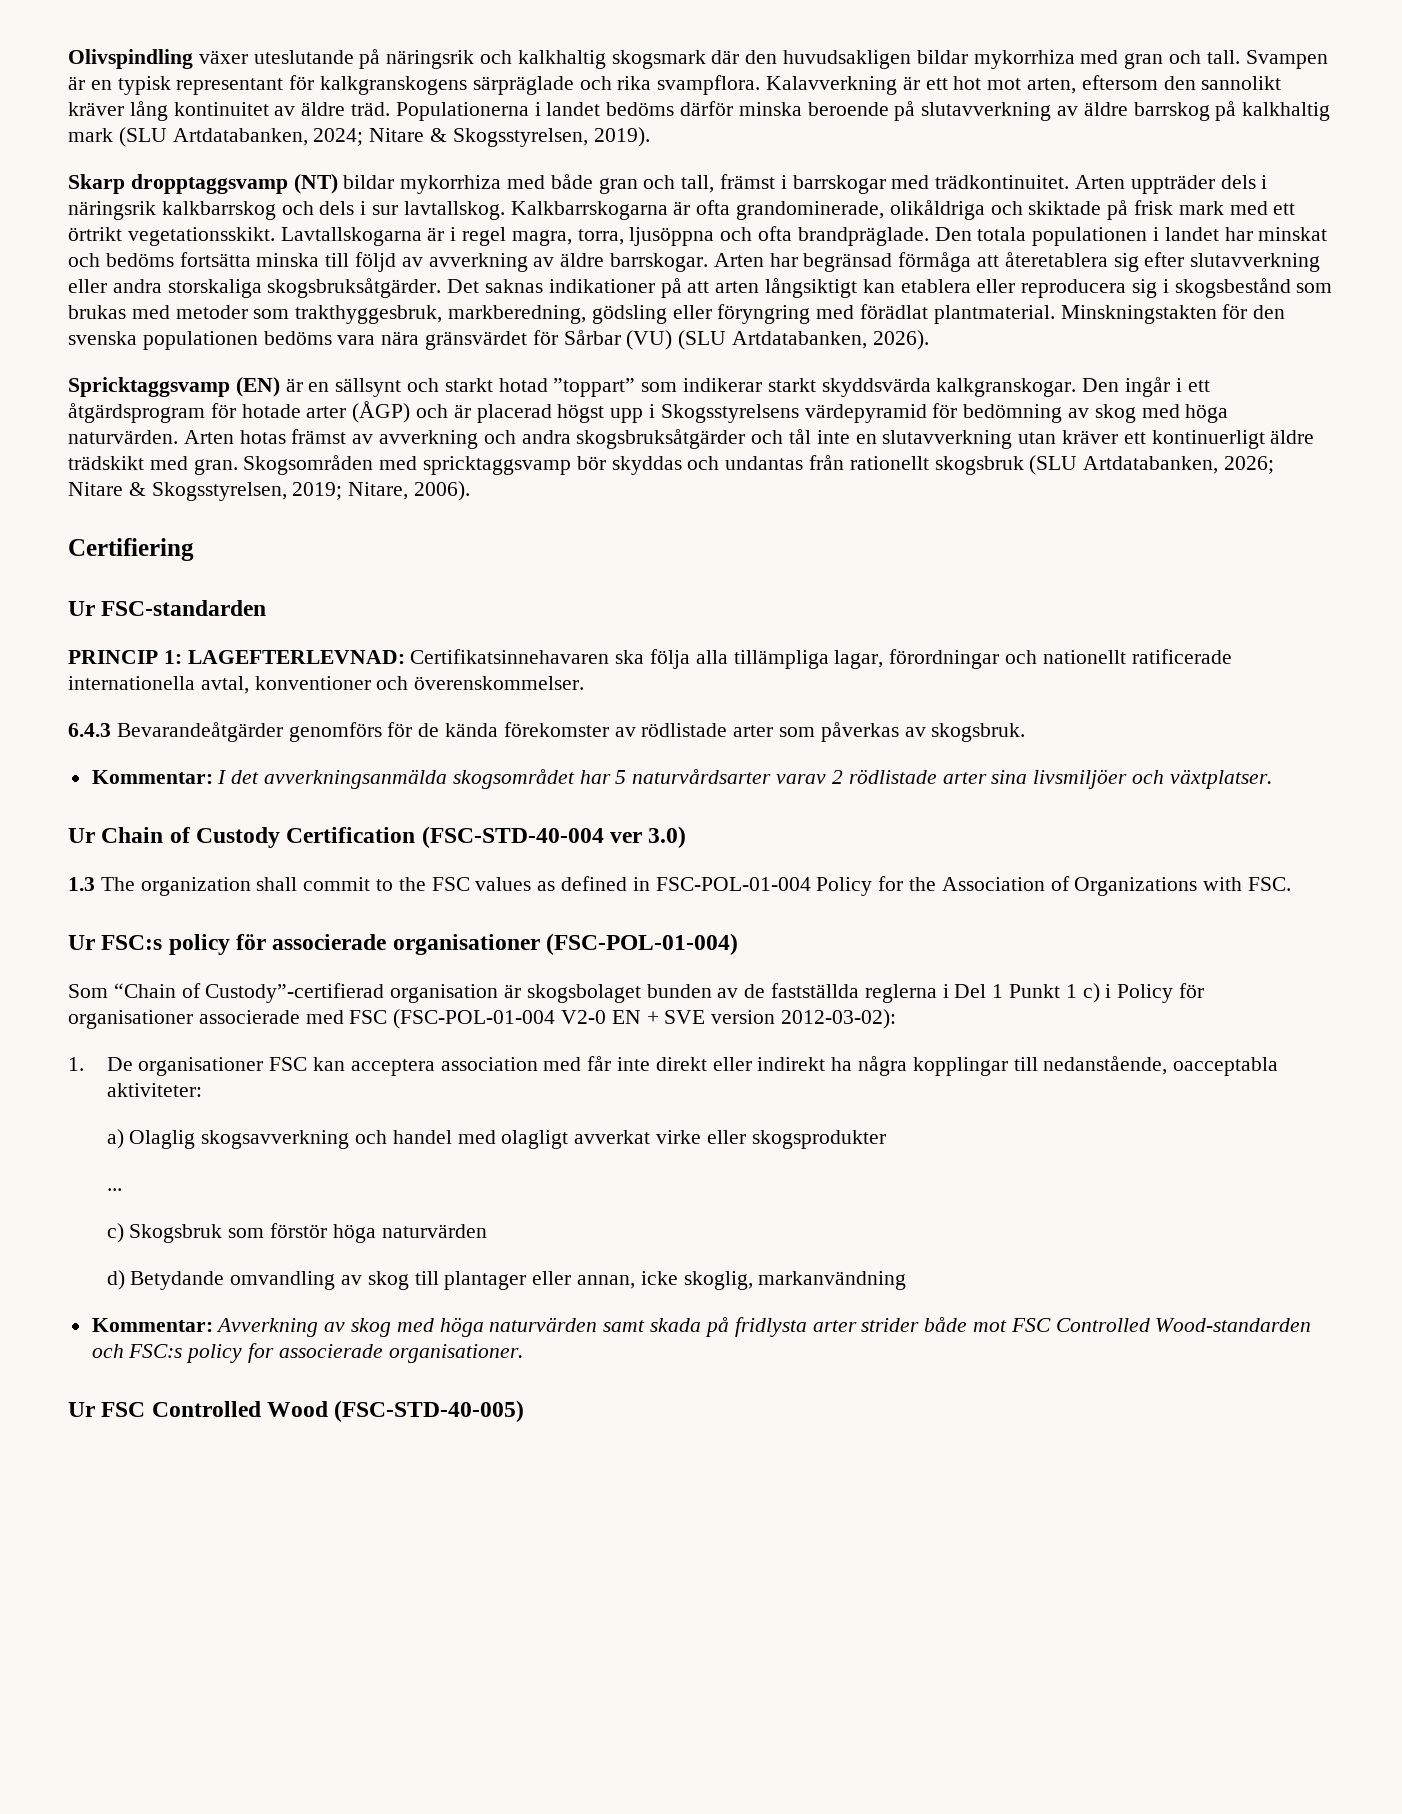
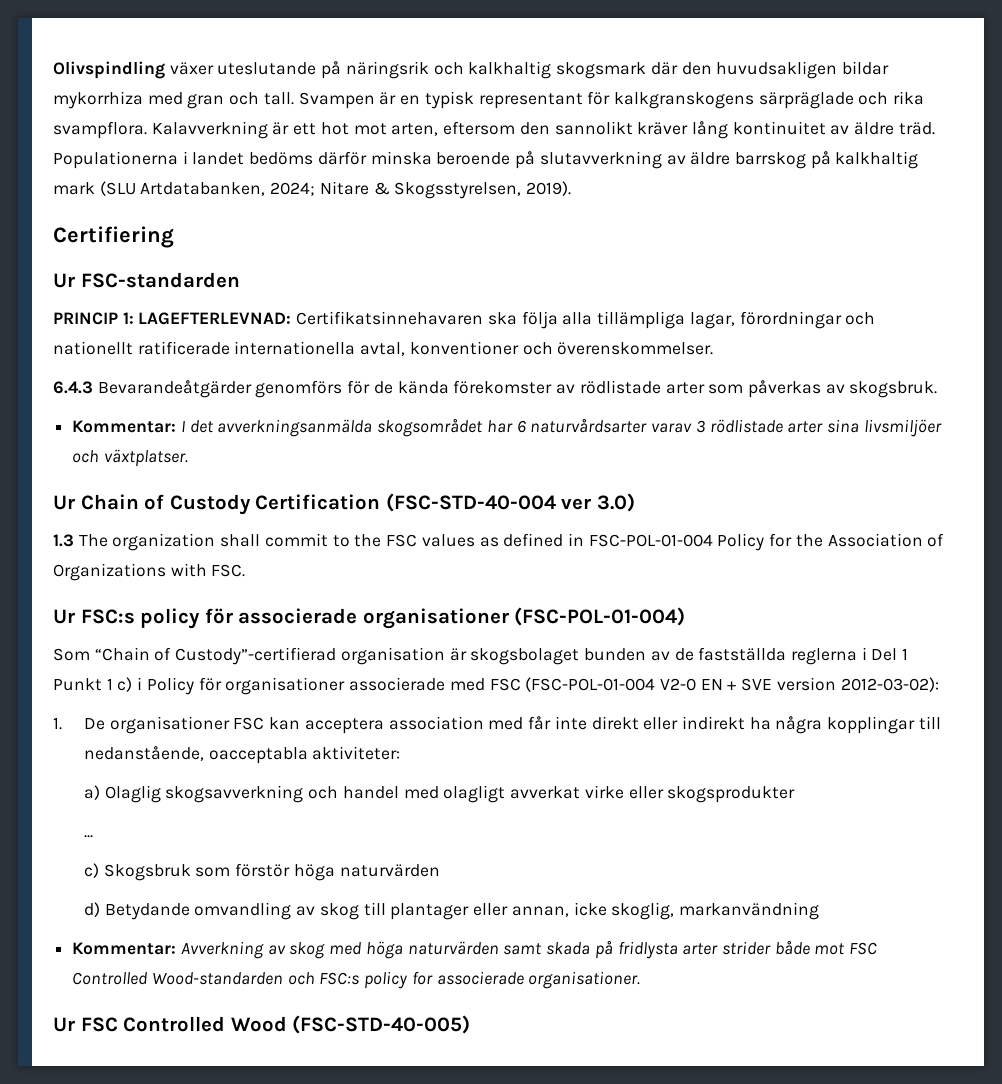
- Skarp dropptaggsvamp (NT) bildar mykorrhiza med både gran och tall, främst i barrskogar med trädkontinuitet. Arten uppträder dels i näringsrik kalkbarrskog och dels i sur lavtallskog. Kalkbarrskogarna är ofta grandominerade, olikåldriga och skiktade på frisk mark med ett örtrikt vegetationsskikt. Lavtallskogarna är i regel magra, torra, ljusöppna och ofta brandpräglade. Den totala populationen i landet har minskat och bedöms fortsätta minska till följd av avverkning av äldre barrskogar. Arten har begränsad förmåga att återetablera sig efter slutavverkning eller andra storskaliga skogsbruksåtgärder. Det saknas indikationer på att arten långsiktigt kan etablera eller reproducera sig i skogsbestånd som brukas med metoder som trakthyggesbruk, markberedning, gödsling eller föryngring med förädlat plantmaterial. Minskningstakten för den svenska populationen bedöms vara nära gränsvärdet för Sårbar (VU) (SLU Artdatabanken, 2026).
- Spricktaggsvamp (EN) är en sällsynt och starkt hotad ”toppart” som indikerar starkt skyddsvärda kalkgranskogar. Den ingår i ett åtgärdsprogram för hotade arter (ÅGP) och är placerad högst upp i Skogsstyrelsens värdepyramid för bedömning av skog med höga naturvärden. Arten hotas främst av avverkning och andra skogsbruksåtgärder och tål inte en slutavverkning utan kräver ett kontinuerligt äldre trädskikt med gran. Skogsområden med spricktaggsvamp bör skyddas och undantas från rationellt skogsbruk (SLU Artdatabanken, 2026; Nitare & Skogsstyrelsen, 2019; Nitare, 2006).
- Kommentar: I det avverkningsanmälda skogsområdet har 5 naturvårdsarter varav 2 rödlistade arter sina livsmiljöer och växtplatser.
+ Kommentar: I det avverkningsanmälda skogsområdet har 6 naturvårdsarter varav 3 rödlistade arter sina livsmiljöer och växtplatser.

